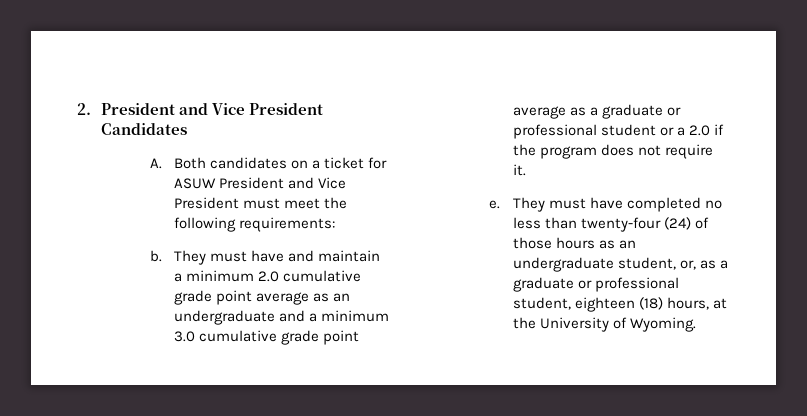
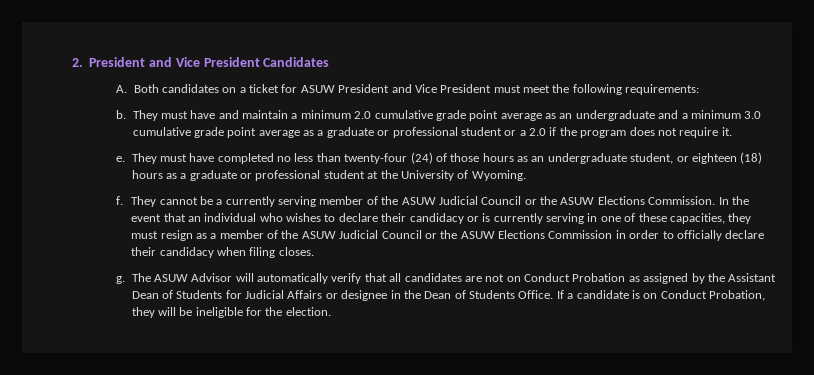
- They must have completed no less than twenty-four (24) of those hours as an undergraduate student, or, as a graduate or professional student, eighteen (18) hours, at the University of Wyoming.
+ They must have completed no less than twenty-four (24) of those hours as an undergraduate student, or eighteen (18) hours as a graduate or professional student at the University of Wyoming.
+ f. They cannot be a currently serving member of the ASUW Judicial Council or the ASUW Elections Commission. In the event that an individual who wishes to declare their candidacy or is currently serving in one of these capacities, they must resign as a member of the ASUW Judicial Council or the ASUW Elections Commission in order to officially declare their candidacy when filing closes.
+ g. The ASUW Advisor will automatically verify that all candidates are not on Conduct Probation as assigned by the Assistant Dean of Students for Judicial Affairs or designee in the Dean of Students Office. If a candidate is on Conduct Probation, they will be ineligible for the election.

